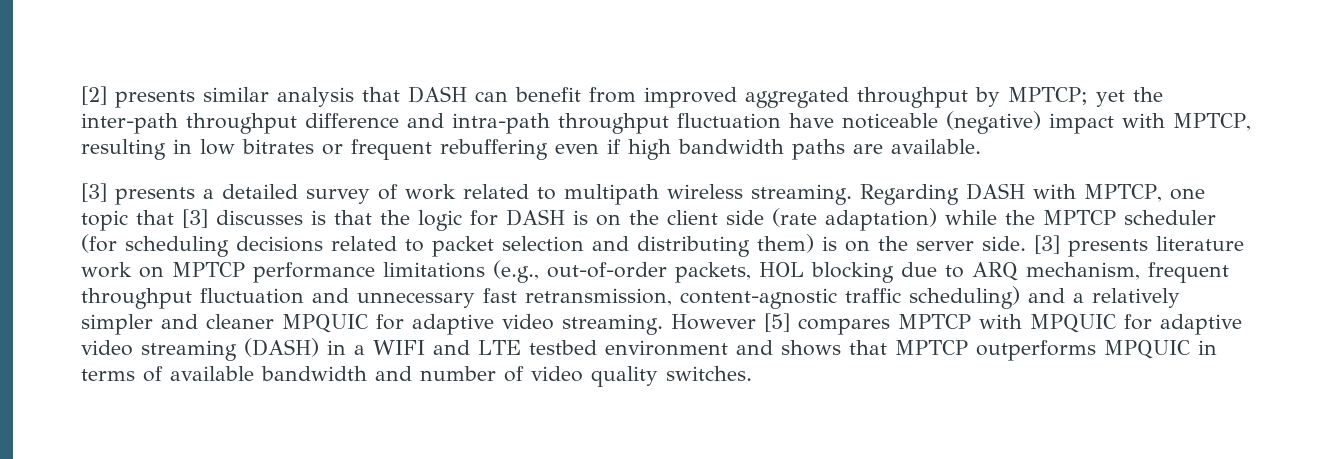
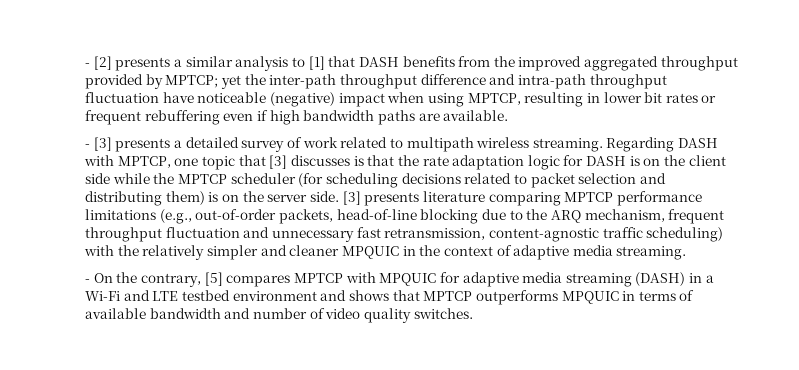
- [2] presents similar analysis that DASH can benefit from improved aggregated throughput by MPTCP; yet the inter-path throughput difference and intra-path throughput fluctuation have noticeable (negative) impact with MPTCP, resulting in low bitrates or frequent rebuffering even if high bandwidth paths are available.
+ - [2] presents a similar analysis to [1] that DASH benefits from the improved aggregated throughput provided by MPTCP; yet the inter-path throughput difference and intra-path throughput fluctuation have noticeable (negative) impact when using MPTCP, resulting in lower bit rates or frequent rebuffering even if high bandwidth paths are available.
- [3] presents a detailed survey of work related to multipath wireless streaming.
+ - [3] presents a detailed survey of work related to multipath wireless streaming.
- Regarding DASH with MPTCP, one topic that [3] discusses is that the logic for DASH is on the client side (rate adaptation) while the MPTCP scheduler (for scheduling decisions related to packet selection and distributing them) is on the server side.
+ Regarding DASH with MPTCP, one topic that [3] discusses is that the rate adaptation logic for DASH is on the client side while the MPTCP scheduler (for scheduling decisions related to packet selection and distributing them) is on the server side.
- [3] presents literature work on MPTCP performance limitations (e.g., out-of-order packets, HOL blocking due to ARQ mechanism, frequent throughput fluctuation and unnecessary fast retransmission, content-agnostic traffic scheduling) and a relatively simpler and cleaner MPQUIC for adaptive video streaming. However [5] compares MPTCP with MPQUIC for adaptive video streaming (DASH) in a WIFI and LTE testbed environment and shows that MPTCP outperforms MPQUIC in terms of available bandwidth and number of video quality switches.
+ [3] presents literature comparing MPTCP performance limitations (e.g., out-of-order packets, head-of-line blocking due to the ARQ mechanism, frequent throughput fluctuation and unnecessary fast retransmission, content-agnostic traffic scheduling) with the relatively simpler and cleaner MPQUIC in the context of adaptive media streaming.
+ - On the contrary, [5] compares MPTCP with MPQUIC for adaptive media streaming (DASH) in a Wi-Fi and LTE testbed environment and shows that MPTCP outperforms MPQUIC in terms of available bandwidth and number of video quality switches.

